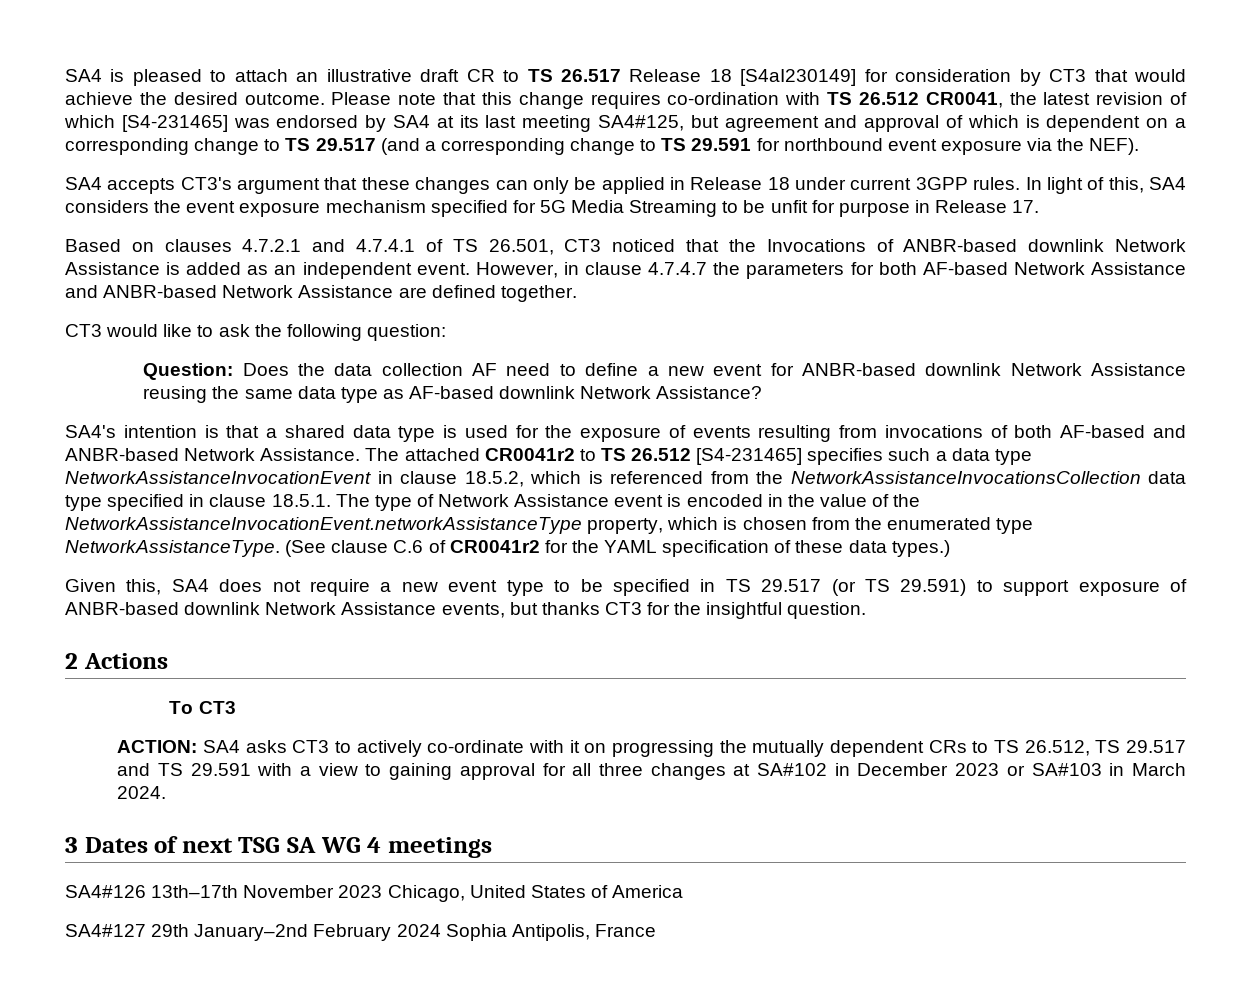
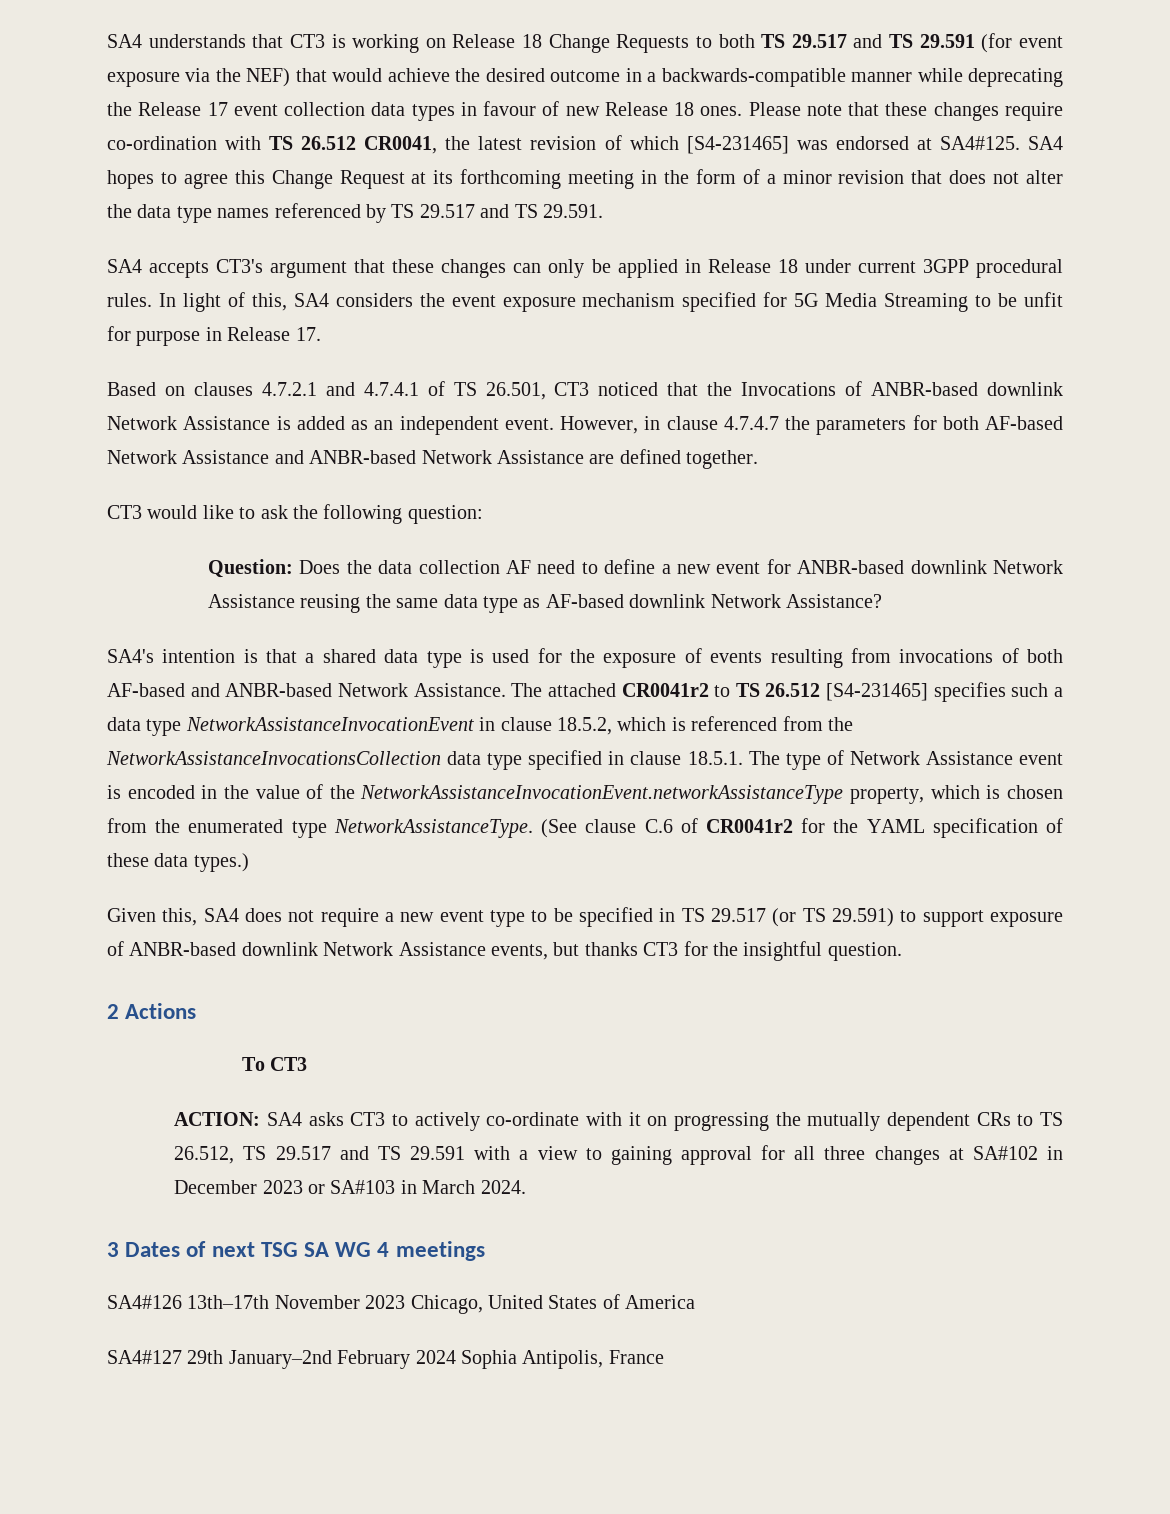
- SA4 is pleased to attach an illustrative draft CR to TS 26.517 Release 18 [S4aI230149] for consideration by CT3 that would achieve the desired outcome. Please note that this change requires co-ordination with TS 26.512 CR0041, the latest revision of which [S4-231465] was endorsed by SA4 at its last meeting SA4#125, but agreement and approval of which is dependent on a corresponding change to TS 29.517 (and a corresponding change to TS 29.591 for northbound event exposure via the NEF).
+ SA4 understands that CT3 is working on Release 18 Change Requests to both TS 29.517 and TS 29.591 (for event exposure via the NEF) that would achieve the desired outcome in a backwards-compatible manner while deprecating the Release 17 event collection data types in favour of new Release 18 ones. Please note that these changes require co-ordination with TS 26.512 CR0041, the latest revision of which [S4-231465] was endorsed at SA4#125. SA4 hopes to agree this Change Request at its forthcoming meeting in the form of a minor revision that does not alter the data type names referenced by TS 29.517 and TS 29.591.
- SA4 accepts CT3's argument that these changes can only be applied in Release 18 under current 3GPP rules.
+ SA4 accepts CT3's argument that these changes can only be applied in Release 18 under current 3GPP procedural rules.

